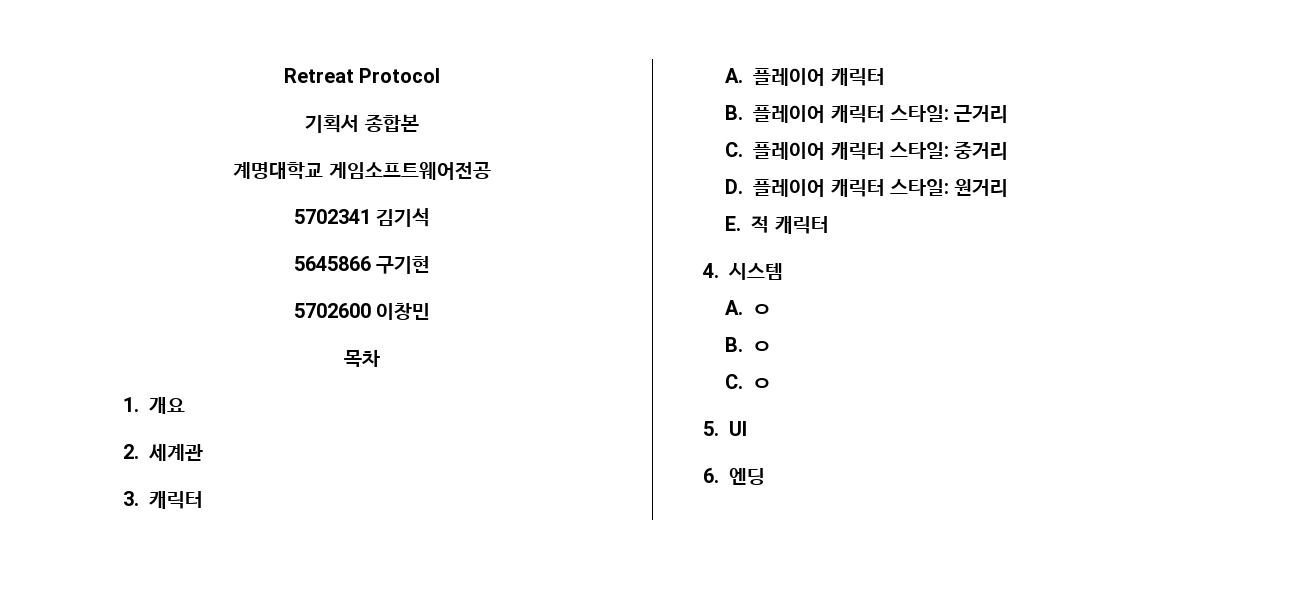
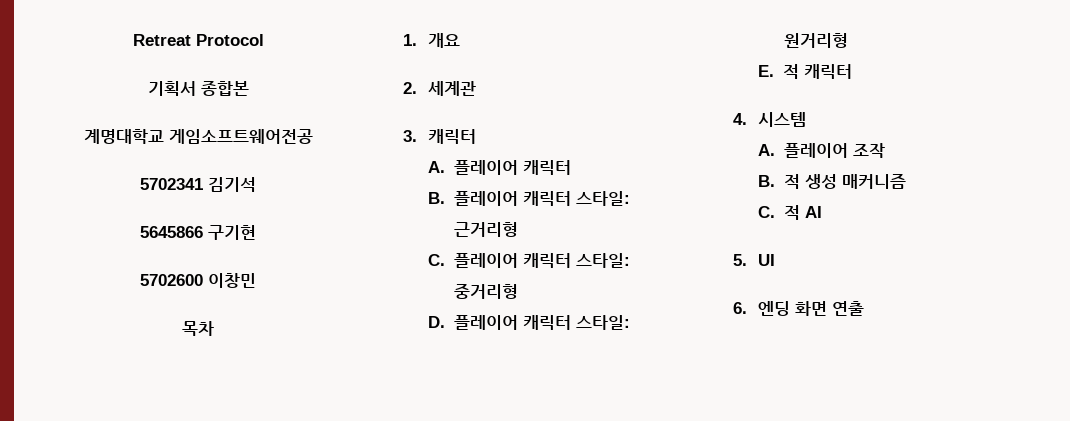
- B. 플레이어 캐릭터 스타일: 근거리
+ B. 플레이어 캐릭터 스타일: 근거리형
- C. 플레이어 캐릭터 스타일: 중거리
+ C. 플레이어 캐릭터 스타일: 중거리형
- D. 플레이어 캐릭터 스타일: 원거리
+ D. 플레이어 캐릭터 스타일: 원거리형
- A. ㅇ
- B. ㅇ
- C. ㅇ
+ A. 플레이어 조작
+ B. 적 생성 매커니즘
+ C. 적 AI
- 6. 엔딩
+ 6. 엔딩 화면 연출

